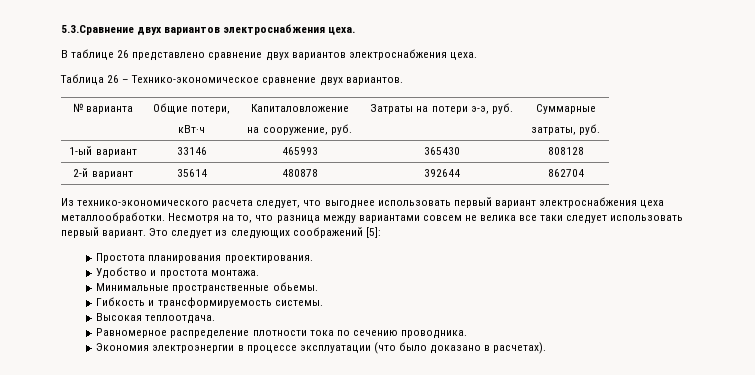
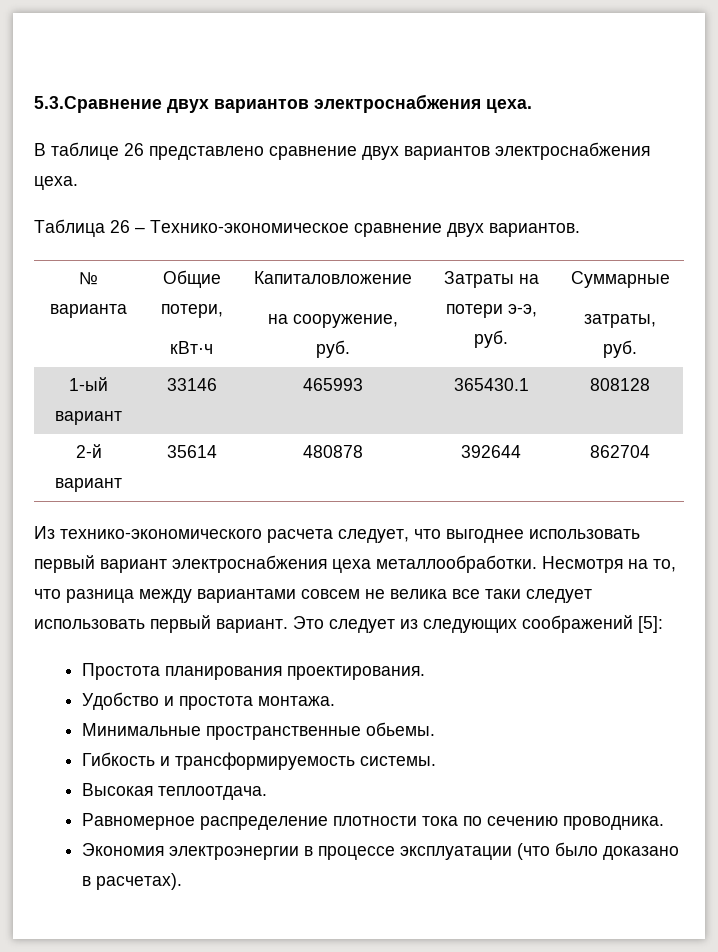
- 1-ый вариант | 33146 | 465993 | 365430 | 808128
+ 1-ый вариант | 33146 | 465993 | 365430.1 | 808128

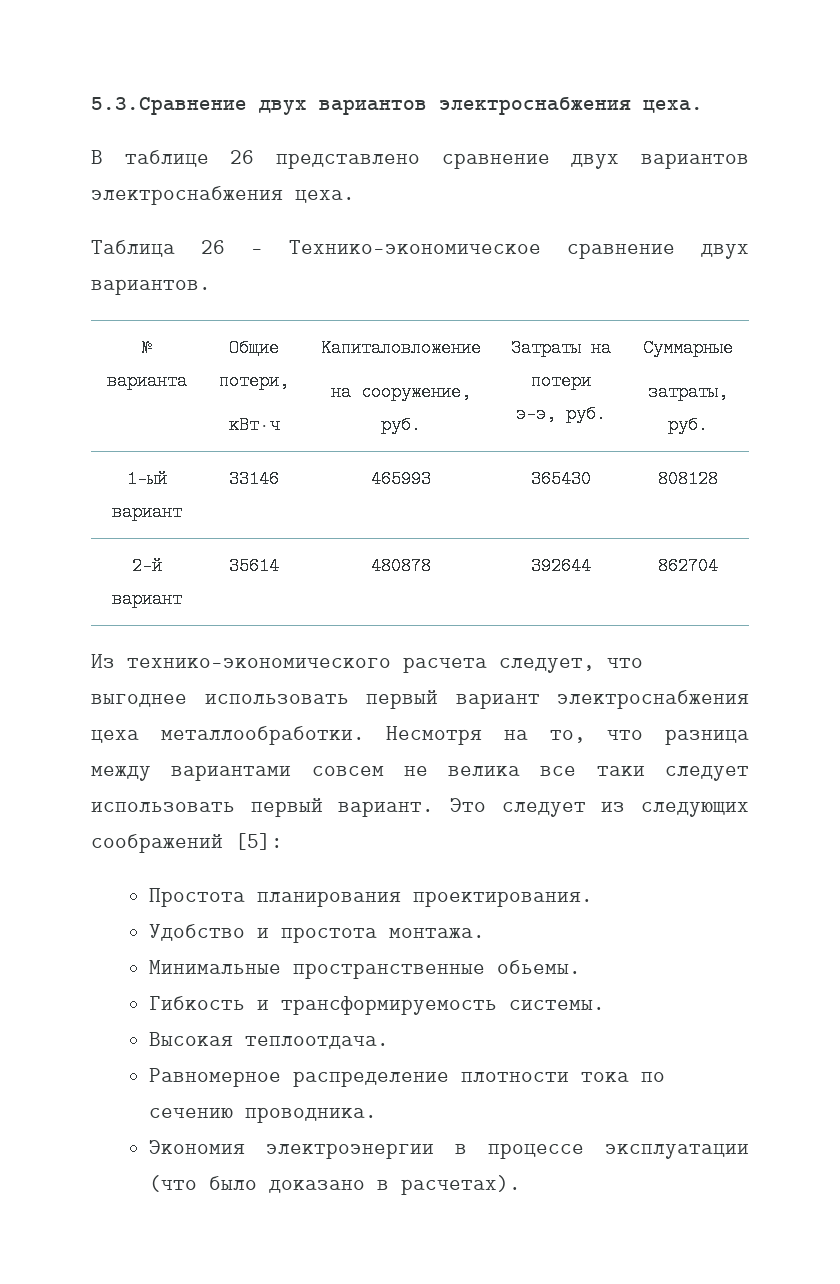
- 1-ый вариант | 33146 | 465993 | 365430.1 | 808128
+ 1-ый вариант | 33146 | 465993 | 365430 | 808128

